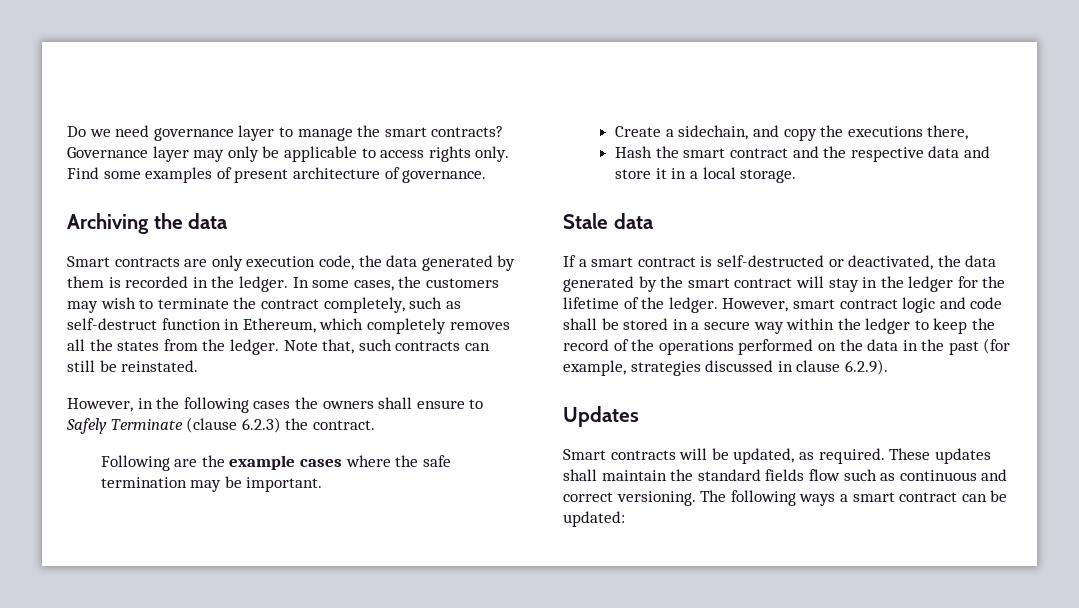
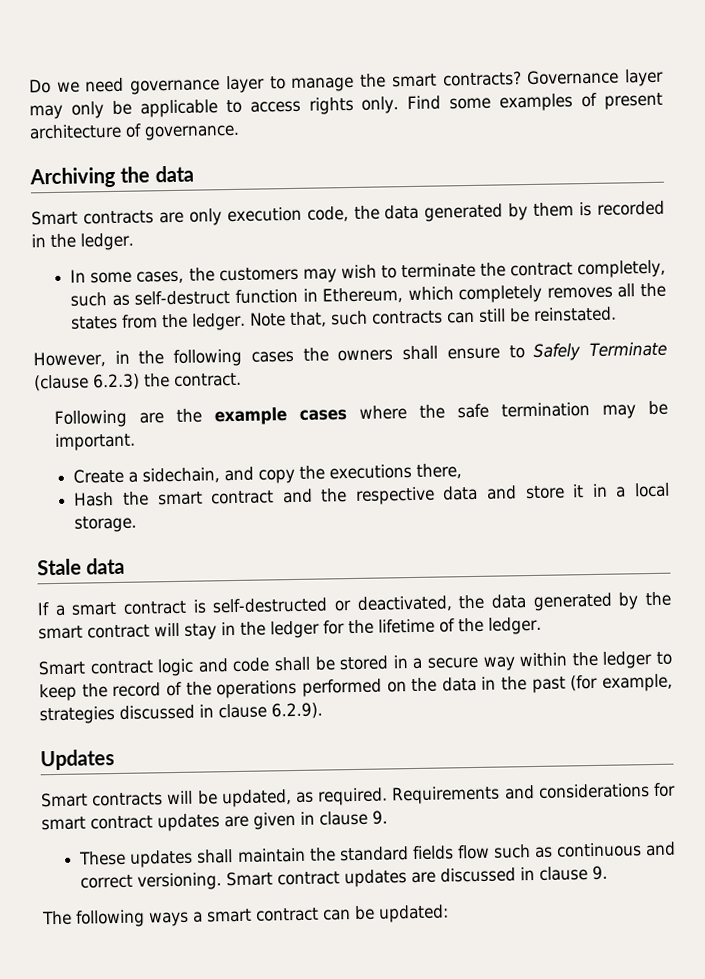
- Smart contracts are only execution code, the data generated by them is recorded in the ledger. In some cases, the customers may wish to terminate the contract completely, such as self-destruct function in Ethereum, which completely removes all the states from the ledger.
+ Smart contracts are only execution code, the data generated by them is recorded in the ledger.
+ In some cases, the customers may wish to terminate the contract completely, such as self-destruct function in Ethereum, which completely removes all the states from the ledger.
- If a smart contract is self-destructed or deactivated, the data generated by the smart contract will stay in the ledger for the lifetime of the ledger. However, smart contract logic and code shall be stored in a secure way within the ledger to keep the record of the operations performed on the data in the past (for example, strategies discussed in clause 6.2.9).
+ If a smart contract is self-destructed or deactivated, the data generated by the smart contract will stay in the ledger for the lifetime of the ledger.
+ Smart contract logic and code shall be stored in a secure way within the ledger to keep the record of the operations performed on the data in the past (for example, strategies discussed in clause 6.2.9).
- Smart contracts will be updated, as required. These updates shall maintain the standard fields flow such as continuous and correct versioning. The following ways a smart contract can be updated:
+ Smart contracts will be updated, as required. Requirements and considerations for smart contract updates are given in clause 9.
+ These updates shall maintain the standard fields flow such as continuous and correct versioning. Smart contract updates are discussed in clause 9.
+ The following ways a smart contract can be updated:

